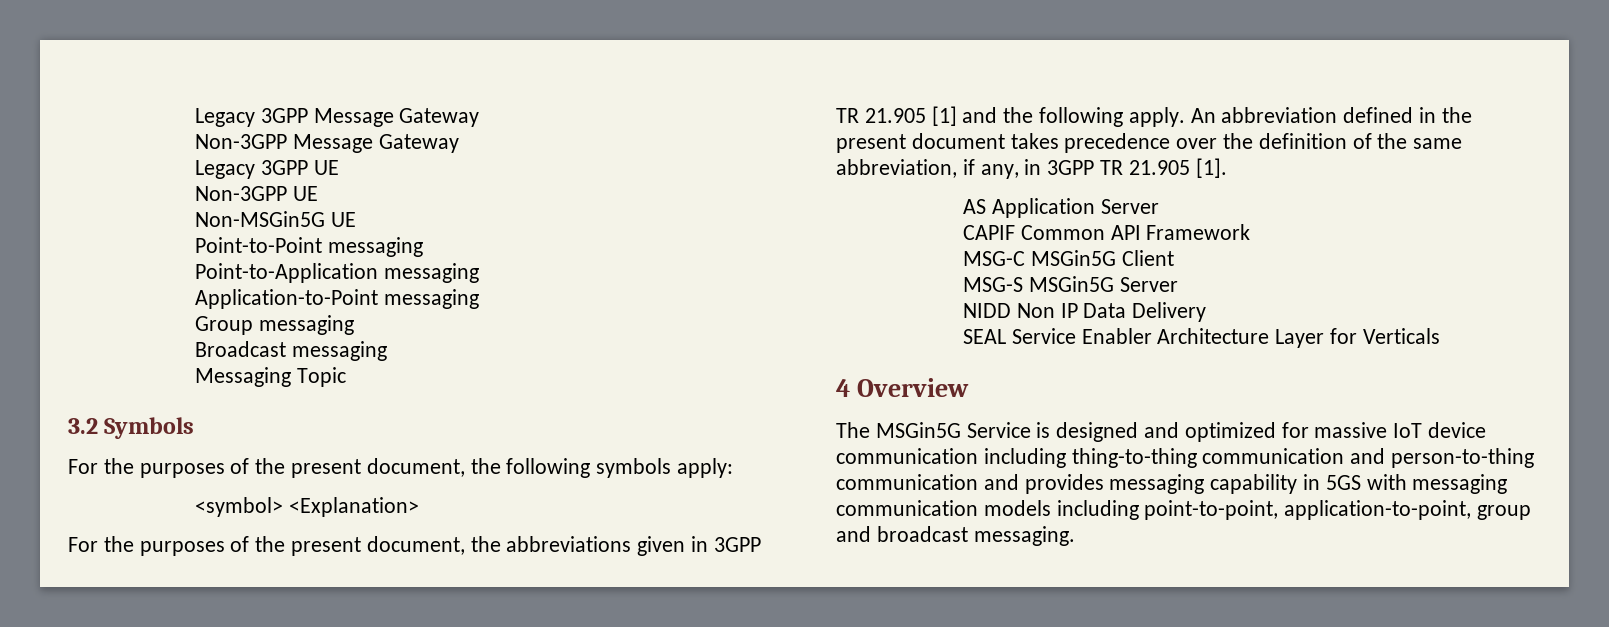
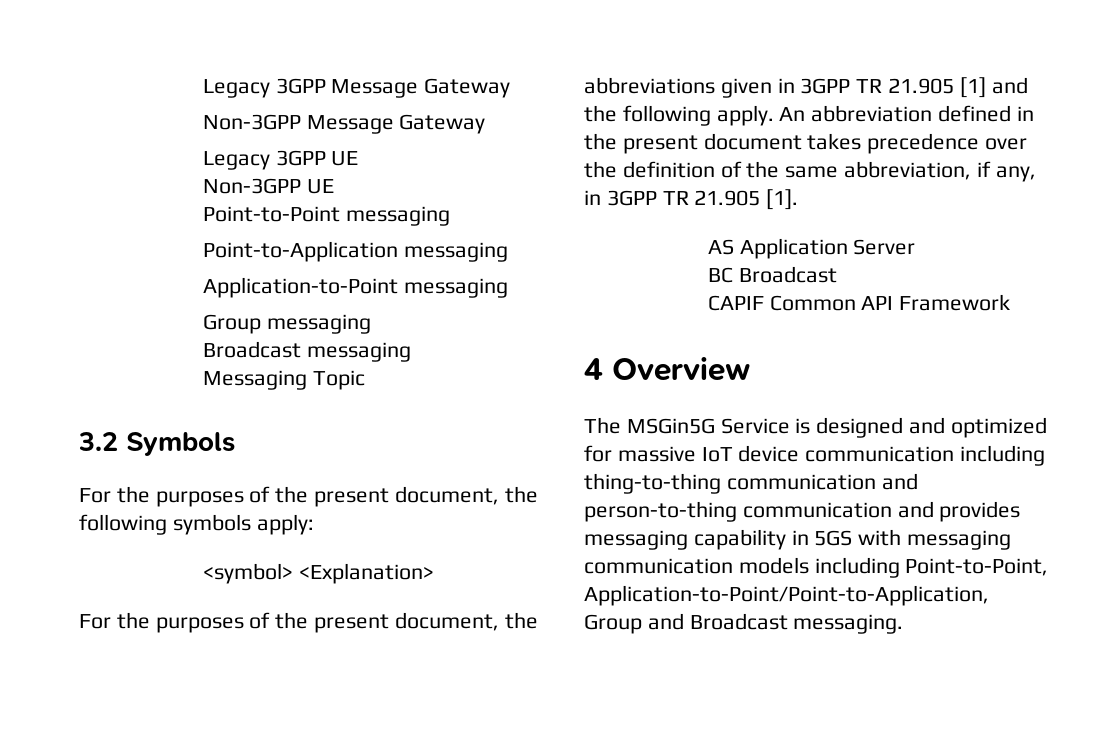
- Non-MSGin5G UE
+ BC Broadcast
- MSG-C MSGin5G Client
- MSG-S MSGin5G Server
- NIDD Non IP Data Delivery
- SEAL Service Enabler Architecture Layer for Verticals
- The MSGin5G Service is designed and optimized for massive IoT device communication including thing-to-thing communication and person-to-thing communication and provides messaging capability in 5GS with messaging communication models including point-to-point, application-to-point, group and broadcast messaging.
+ The MSGin5G Service is designed and optimized for massive IoT device communication including thing-to-thing communication and person-to-thing communication and provides messaging capability in 5GS with messaging communication models including Point-to-Point, Application-to-Point/Point-to-Application, Group and Broadcast messaging.

